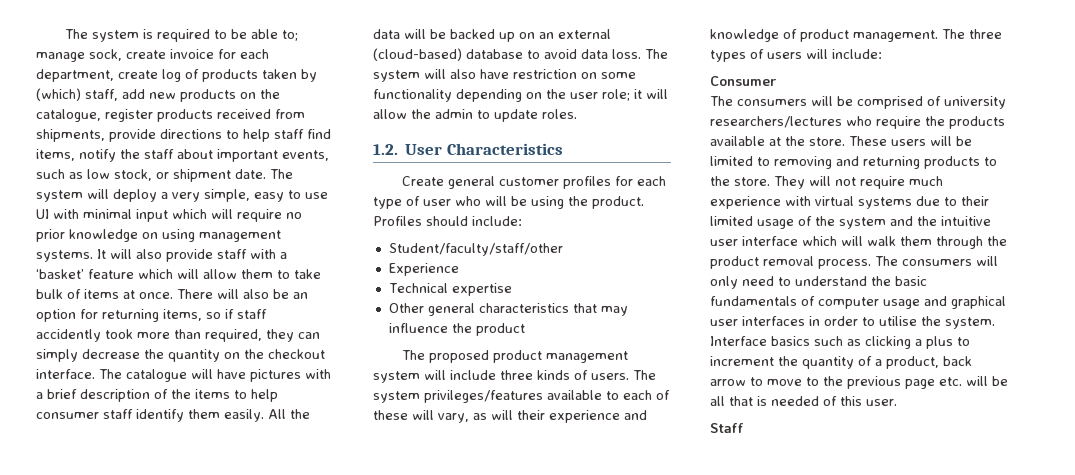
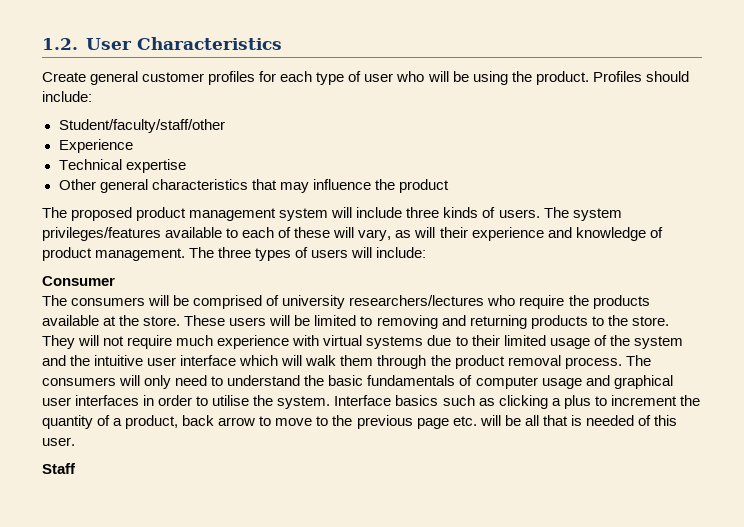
- The system is required to be able to; manage sock, create invoice for each department, create log of products taken by (which) staff, add new products on the catalogue, register products received from shipments, provide directions to help staff find items, notify the staff about important events, such as low stock, or shipment date. The system will deploy a very simple, easy to use UI with minimal input which will require no prior knowledge on using management systems. It will also provide staff with a ‘basket’ feature which will allow them to take bulk of items at once. There will also be an option for returning items, so if staff accidently took more than required, they can simply decrease the quantity on the checkout interface. The catalogue will have pictures with a brief description of the items to help consumer staff identify them easily. All the data will be backed up on an external (cloud-based) database to avoid data loss. The system will also have restriction on some functionality depending on the user role; it will allow the admin to update roles.

